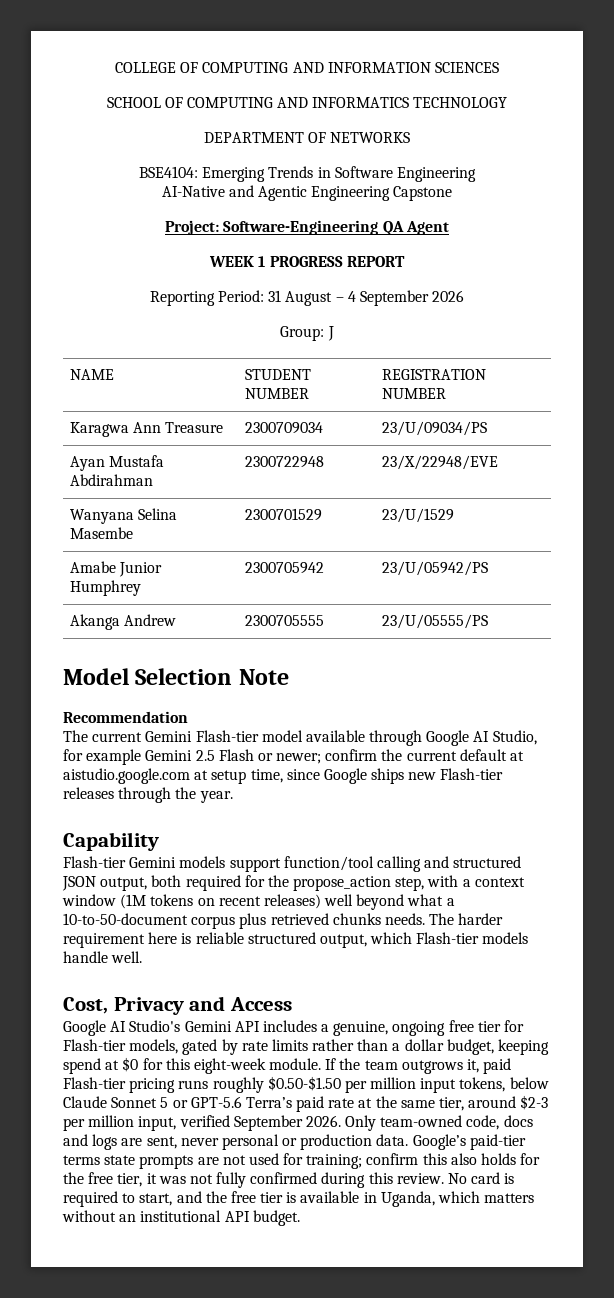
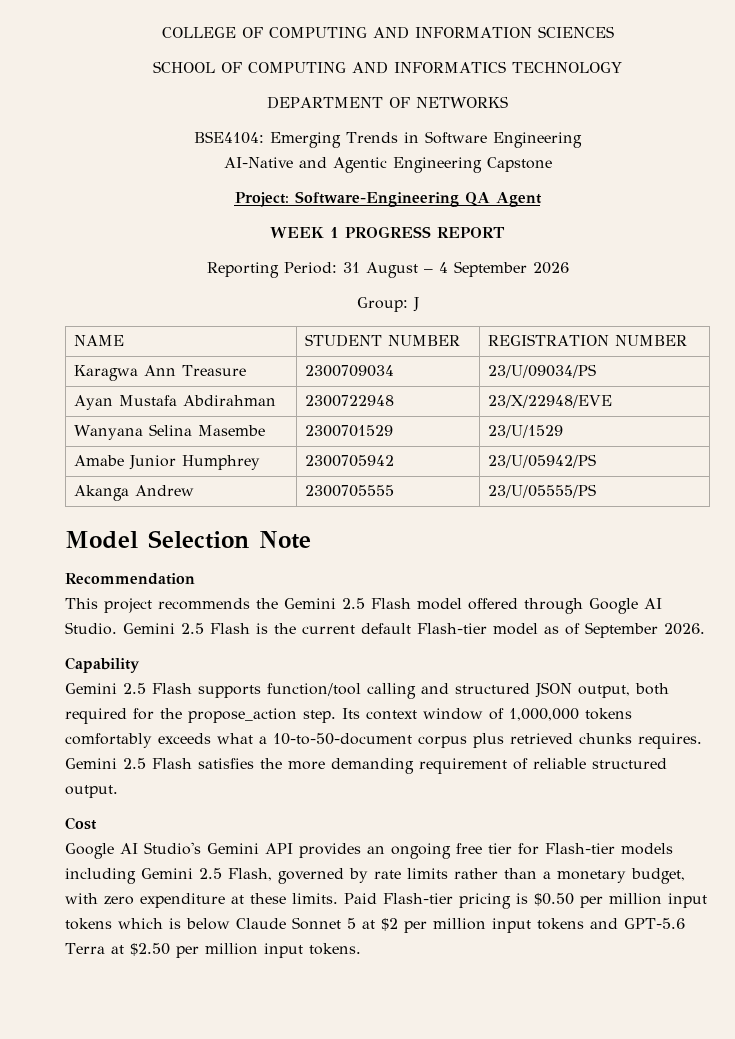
- The current Gemini Flash-tier model available through Google AI Studio, for example Gemini 2.5 Flash or newer; confirm the current default at aistudio.google.com at setup time, since Google ships new Flash-tier releases through the year.
+ This project recommends the Gemini 2.5 Flash model offered through Google AI Studio. Gemini 2.5 Flash is the current default Flash-tier model as of September 2026.
  Capability
- Flash-tier Gemini models support function/tool calling and structured JSON output, both required for the propose_action step, with a context window (1M tokens on recent releases) well beyond what a 10-to-50-document corpus plus retrieved chunks needs. The harder requirement here is reliable structured output, which Flash-tier models handle well.
- Cost, Privacy and Access
+ Gemini 2.5 Flash supports function/tool calling and structured JSON output, both required for the propose_action step. Its context window of 1,000,000 tokens comfortably exceeds what a 10-to-50-document corpus plus retrieved chunks requires. Gemini 2.5 Flash satisfies the more demanding requirement of reliable structured output.
+ Cost
- Google AI Studio's Gemini API includes a genuine, ongoing free tier for Flash-tier models, gated by rate limits rather than a dollar budget, keeping spend at $0 for this eight-week module. If the team outgrows it, paid Flash-tier pricing runs roughly $0.50-$1.50 per million input tokens, below Claude Sonnet 5 or GPT-5.6 Terra’s paid rate at the same tier, around $2-3 per million input, verified September 2026. Only team-owned code, docs and logs are sent, never personal or production data. Google’s paid-tier terms state prompts are not used for training; confirm this also holds for the free tier, it was not fully confirmed during this review. No card is required to start, and the free tier is available in Uganda, which matters without an institutional API budget.
+ Google AI Studio's Gemini API provides an ongoing free tier for Flash-tier models including Gemini 2.5 Flash, governed by rate limits rather than a monetary budget, with zero expenditure at these limits. Paid Flash-tier pricing is $0.50 per million input tokens which is below Claude Sonnet 5 at $2 per million input tokens and GPT-5.6 Terra at $2.50 per million input tokens.

